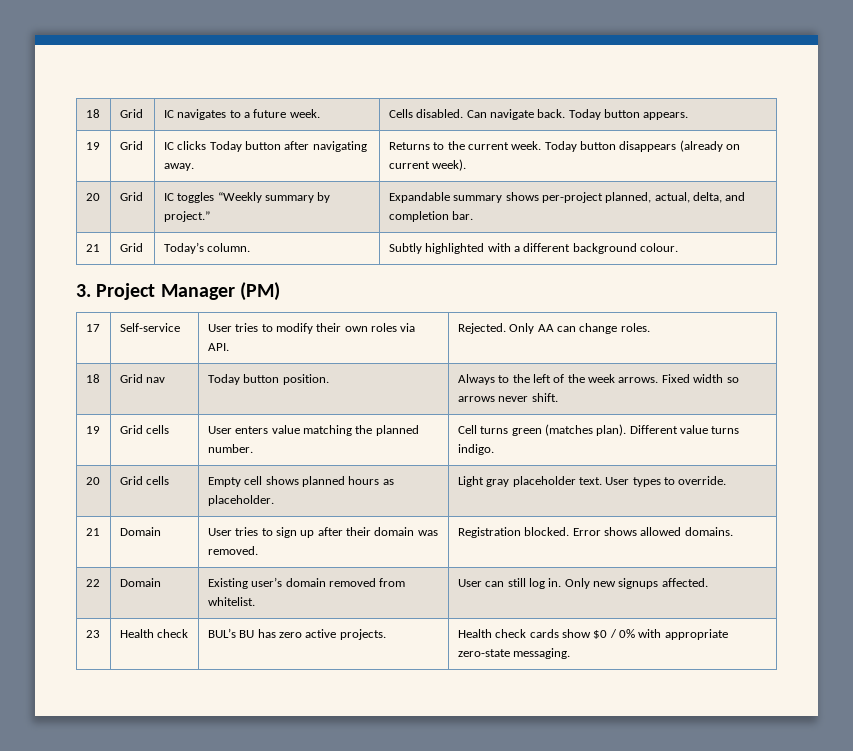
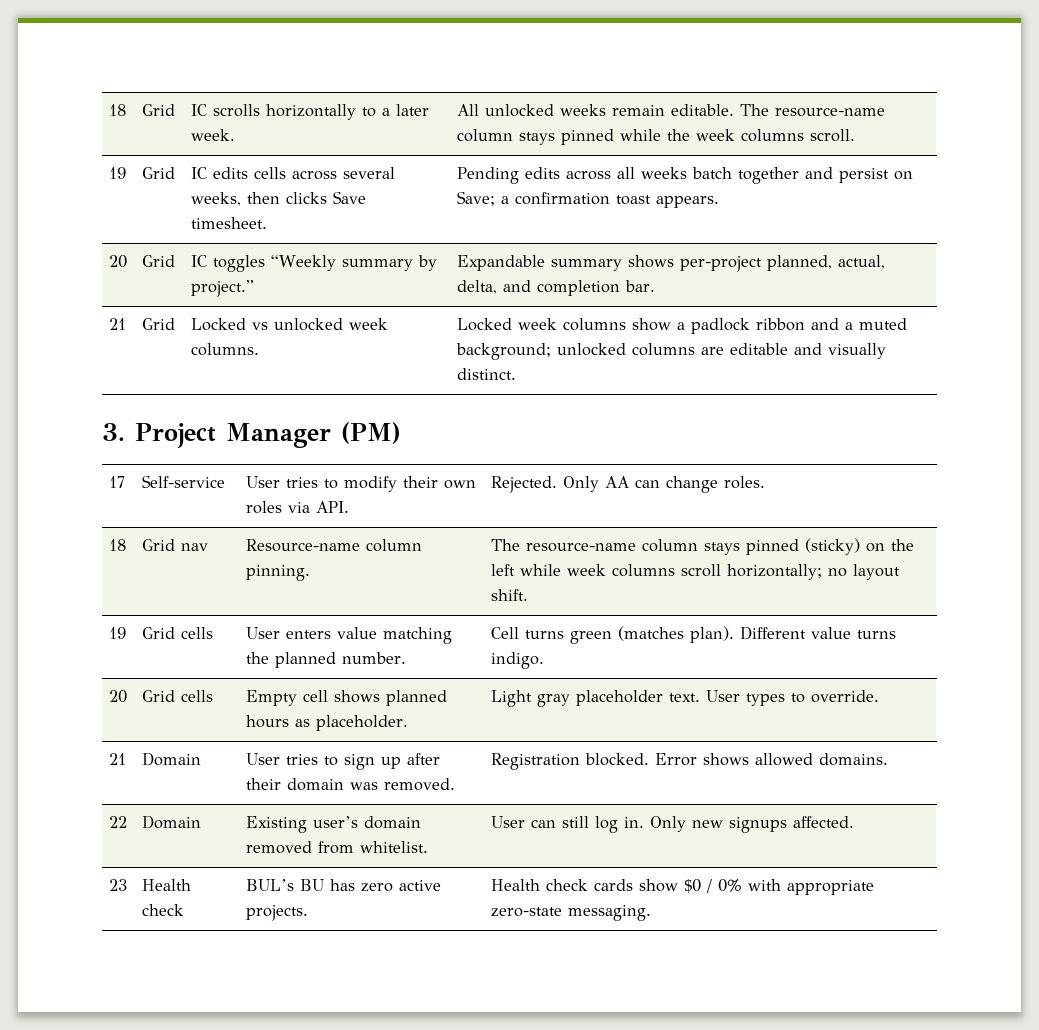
- 18 | Grid | IC navigates to a future week. | Cells disabled. Can navigate back. Today button appears.
- 19 | Grid | IC clicks Today button after navigating away. | Returns to the current week. Today button disappears (already on current week).
+ 18 | Grid | IC scrolls horizontally to a later week. | All unlocked weeks remain editable. The resource-name column stays pinned while the week columns scroll.
+ 19 | Grid | IC edits cells across several weeks, then clicks Save timesheet. | Pending edits across all weeks batch together and persist on Save; a confirmation toast appears.
- 21 | Grid | Today’s column. | Subtly highlighted with a different background colour.
+ 21 | Grid | Locked vs unlocked week columns. | Locked week columns show a padlock ribbon and a muted background; unlocked columns are editable and visually distinct.
- 18 | Grid nav | Today button position. | Always to the left of the week arrows. Fixed width so arrows never shift.
+ 18 | Grid nav | Resource-name column pinning. | The resource-name column stays pinned (sticky) on the left while week columns scroll horizontally; no layout shift.

